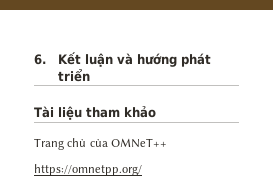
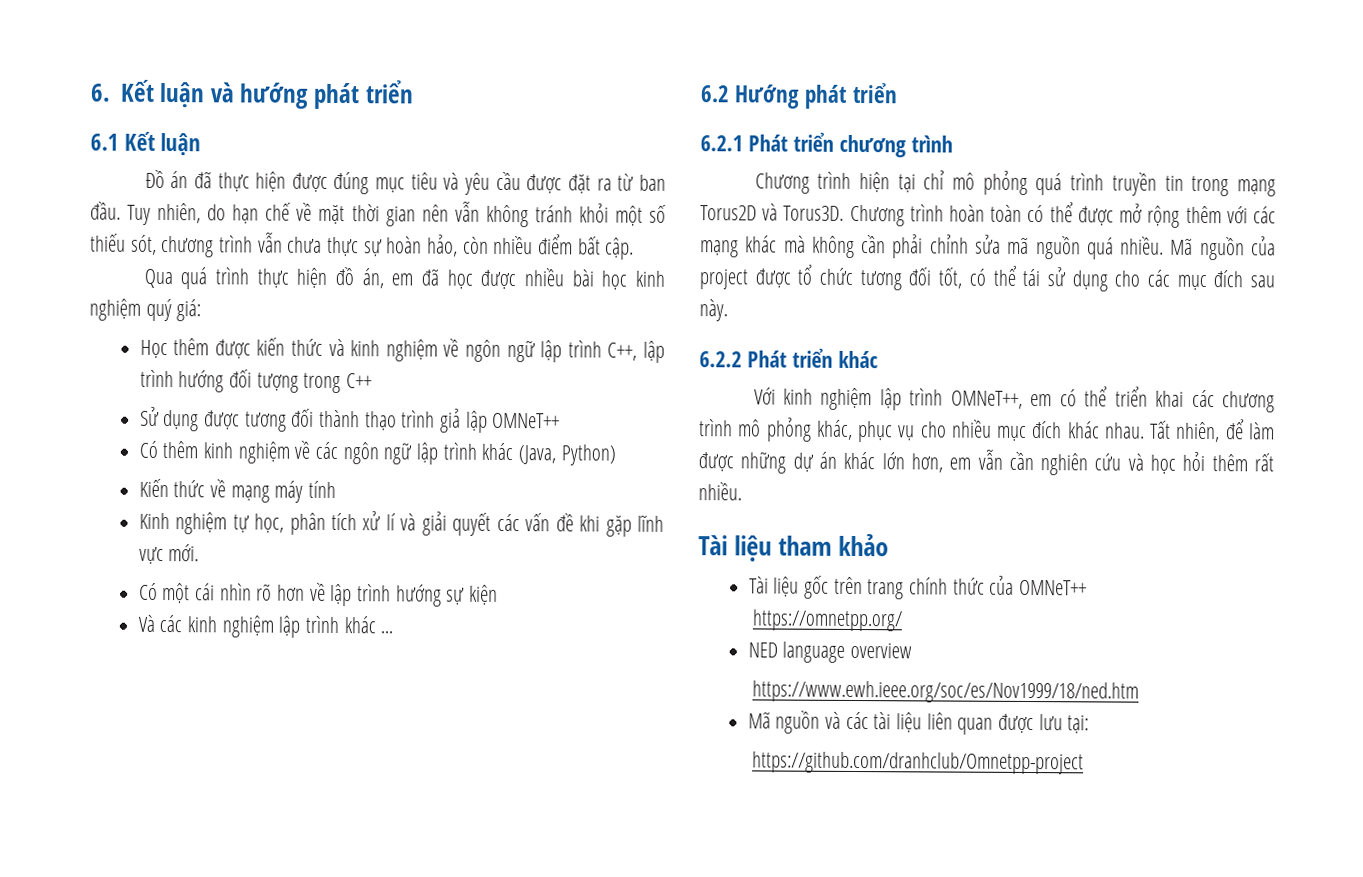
+ 6.1 Kết luận
+ Đồ án đã thực hiện được đúng mục tiêu và yêu cầu được đặt ra từ ban đầu. Tuy nhiên, do hạn chế về mặt thời gian nên vẫn không tránh khỏi một số thiếu sót, chương trình vẫn chưa thực sự hoàn hảo, còn nhiều điểm bất cập.
+ Qua quá trình thực hiện đồ án, em đã học được nhiều bài học kinh nghiệm quý giá:
+ Học thêm được kiến thức và kinh nghiệm về ngôn ngữ lập trình C++, lập trình hướng đối tượng trong C++
+ Sử dụng được tương đối thành thạo trình giả lập OMNeT++
+ Có thêm kinh nghiệm về các ngôn ngữ lập trình khác (Java, Python)
+ Kiến thức về mạng máy tính
+ Kinh nghiệm tự học, phân tích xử lí và giải quyết các vấn đề khi gặp lĩnh vực mới.
+ Có một cái nhìn rõ hơn về lập trình hướng sự kiện
+ Và các kinh nghiệm lập trình khác ...
+ 6.2 Hướng phát triển
+ 6.2.1 Phát triển chương trình
+ Chương trình hiện tại chỉ mô phỏng quá trình truyền tin trong mạng Torus2D và Torus3D. Chương trình hoàn toàn có thể được mở rộng thêm với các mạng khác mà không cần phải chỉnh sửa mã nguồn quá nhiều. Mã nguồn của project được tổ chức tương đối tốt, có thể tái sử dụng cho các mục đích sau này.
+ 6.2.2 Phát triển khác
+ Với kinh nghiệm lập trình OMNeT++, em có thể triển khai các chương trình mô phỏng khác, phục vụ cho nhiều mục đích khác nhau. Tất nhiên, để làm được những dự án khác lớn hơn, em vẫn cần nghiên cứu và học hỏi thêm rất nhiều.
  Tài liệu tham khảo
- Trang chủ của OMNeT++
+ Tài liệu gốc trên trang chính thức của OMNeT++
  https://omnetpp.org/
+ NED language overview
+ https://www.ewh.ieee.org/soc/es/Nov1999/18/ned.htm
+ Mã nguồn và các tài liệu liên quan được lưu tại:
+ https://github.com/dranhclub/Omnetpp-project

